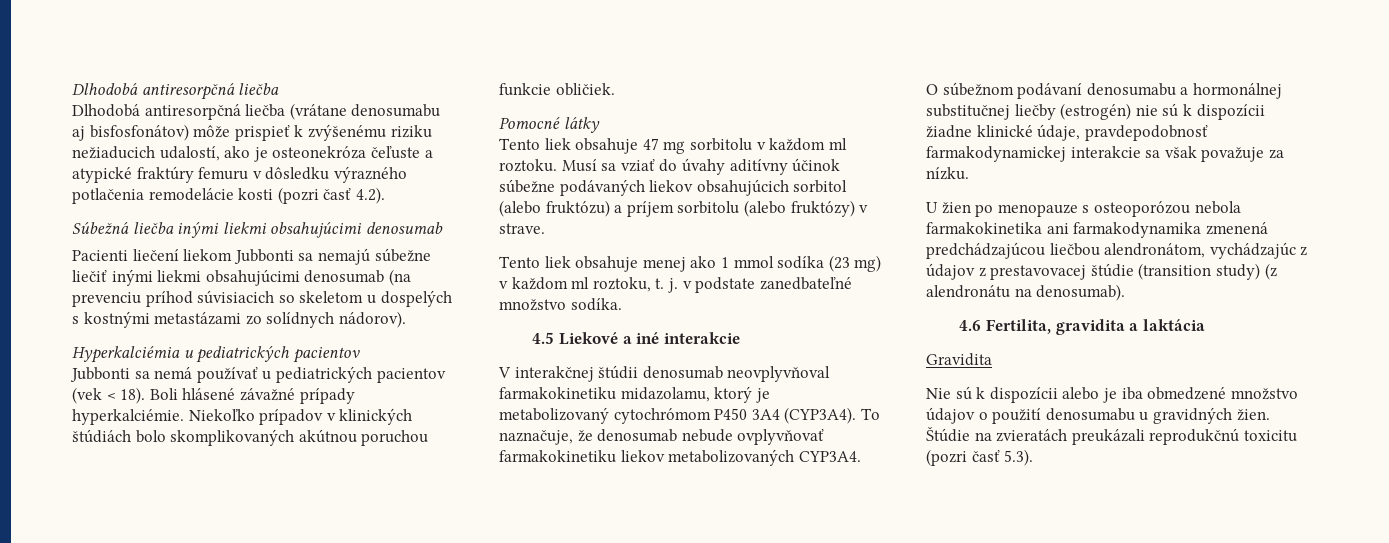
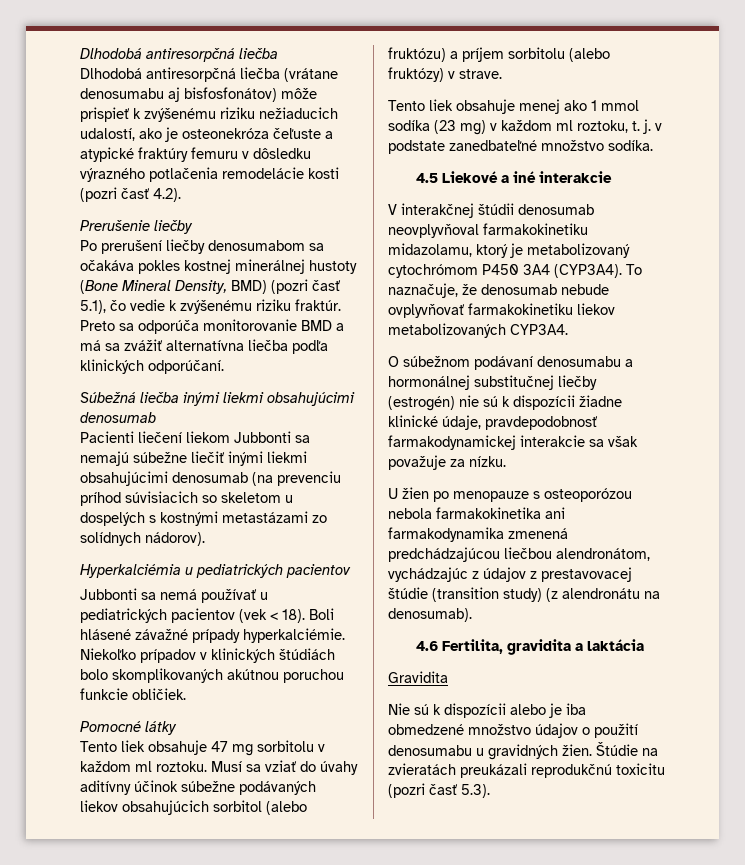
+ Prerušenie liečby
+ Po prerušení liečby denosumabom sa očakáva pokles kostnej minerálnej hustoty (Bone Mineral Density, BMD) (pozri časť 5.1), čo vedie k zvýšenému riziku fraktúr. Preto sa odporúča monitorovanie BMD a má sa zvážiť alternatívna liečba podľa klinických odporúčaní.

